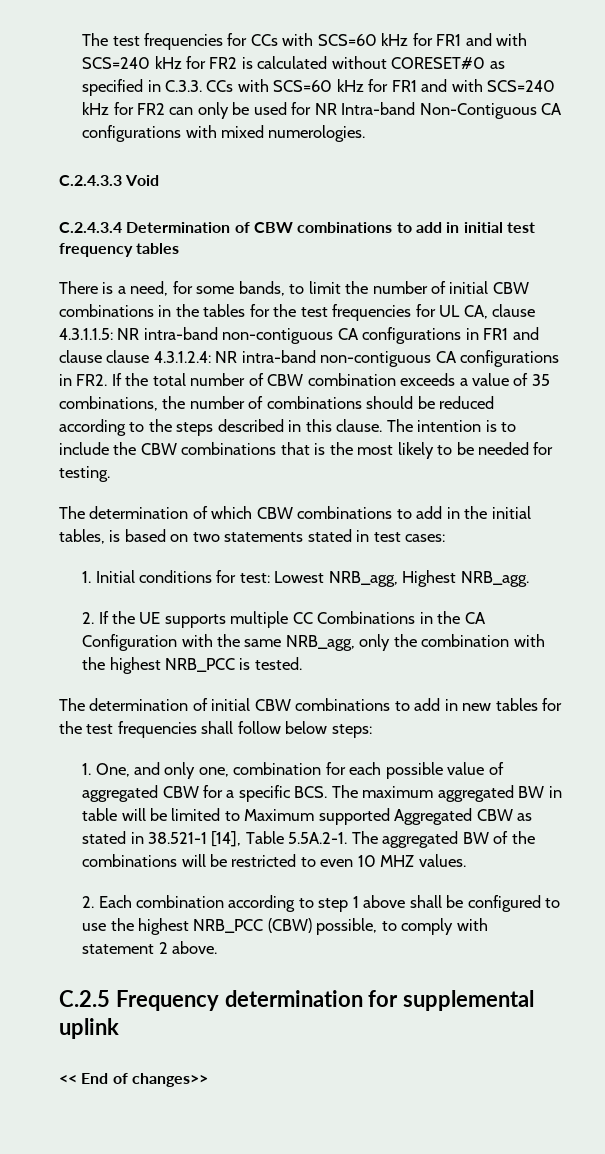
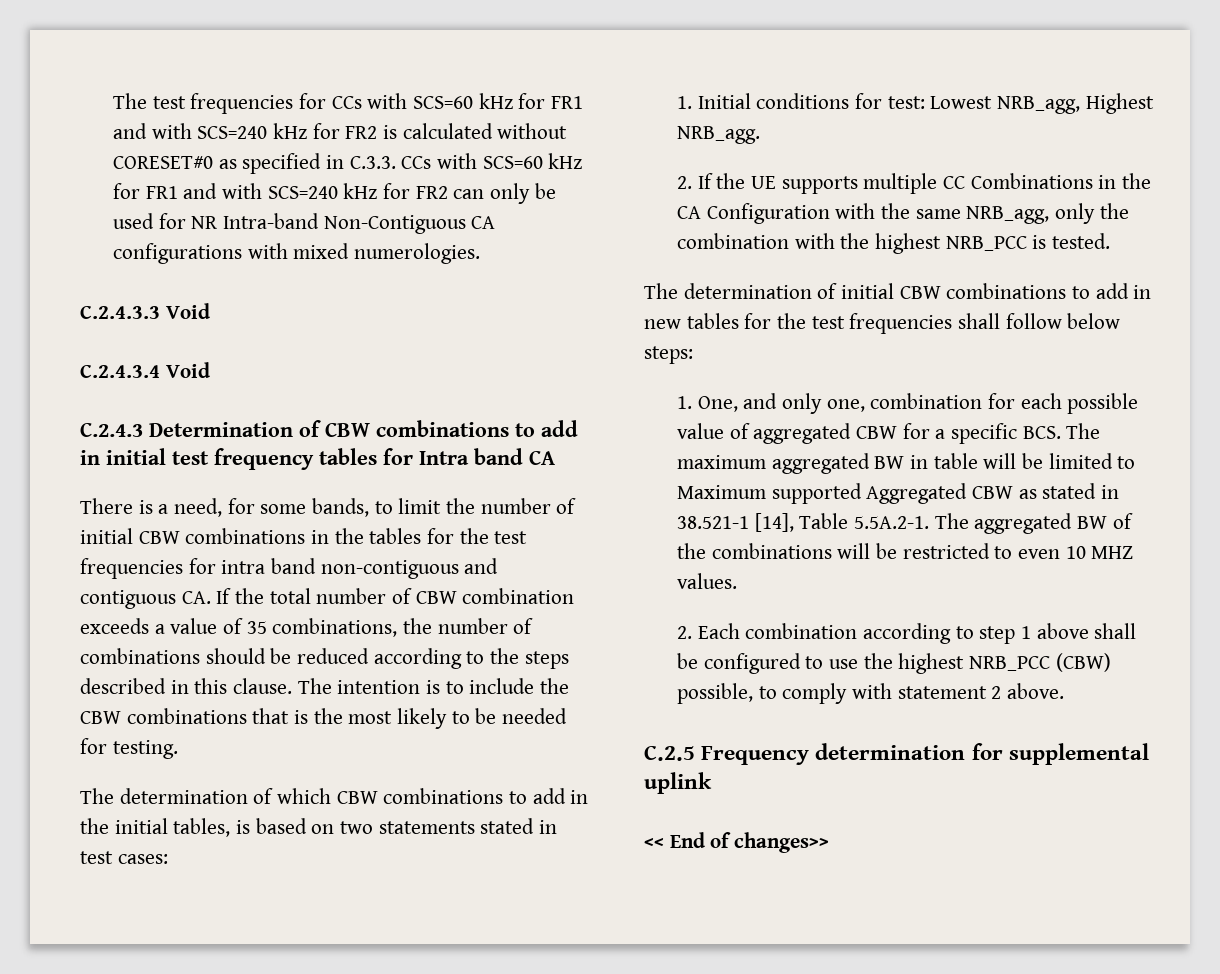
- C.2.4.3.4 Determination of CBW combinations to add in initial test frequency tables
+ C.2.4.3.4 Void
+ C.2.4.3 Determination of CBW combinations to add in initial test frequency tables for Intra band CA
- There is a need, for some bands, to limit the number of initial CBW combinations in the tables for the test frequencies for UL CA, clause 4.3.1.1.5: NR intra-band non-contiguous CA configurations in FR1 and clause clause 4.3.1.2.4: NR intra-band non-contiguous CA configurations in FR2. If the total number of CBW combination exceeds a value of 35 combinations, the number of combinations should be reduced according to the steps described in this clause.
+ There is a need, for some bands, to limit the number of initial CBW combinations in the tables for the test frequencies for intra band non-contiguous and contiguous CA. If the total number of CBW combination exceeds a value of 35 combinations, the number of combinations should be reduced according to the steps described in this clause.

